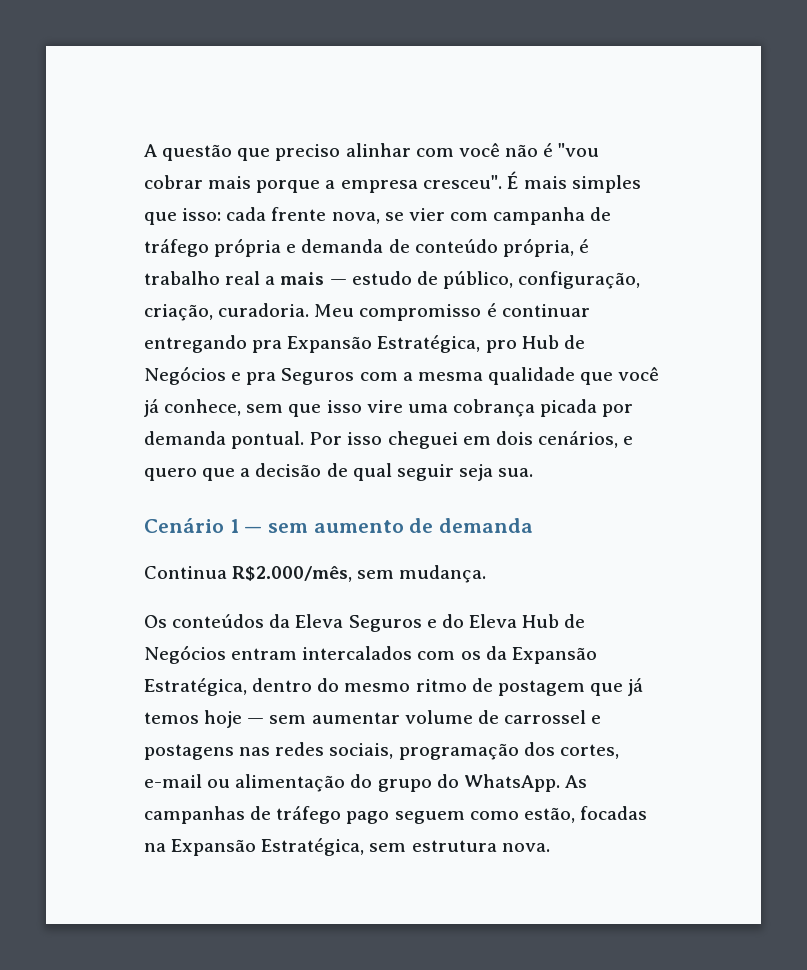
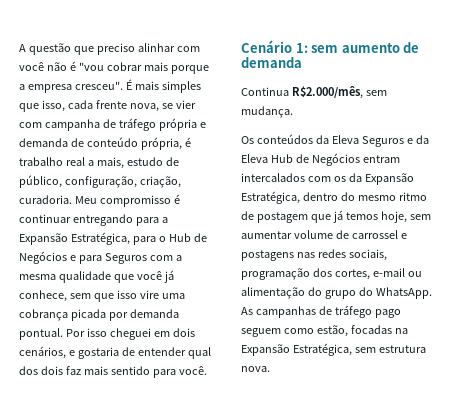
- É mais simples que isso: cada frente nova, se vier com campanha de tráfego própria e demanda de conteúdo própria, é trabalho real a mais — estudo de público, configuração, criação, curadoria.
+ É mais simples que isso, cada frente nova, se vier com campanha de tráfego própria e demanda de conteúdo própria, é trabalho real a mais, estudo de público, configuração, criação, curadoria.
- Meu compromisso é continuar entregando pra Expansão Estratégica, pro Hub de Negócios e pra Seguros com a mesma qualidade que você já conhece, sem que isso vire uma cobrança picada por demanda pontual.
+ Meu compromisso é continuar entregando para a Expansão Estratégica, para o Hub de Negócios e para Seguros com a mesma qualidade que você já conhece, sem que isso vire uma cobrança picada por demanda pontual.
- Por isso cheguei em dois cenários, e quero que a decisão de qual seguir seja sua.
+ Por isso cheguei em dois cenários, e gostaria de entender qual dos dois faz mais sentido para você.
- Cenário 1 — sem aumento de demanda
+ Cenário 1: sem aumento de demanda
- Os conteúdos da Eleva Seguros e do Eleva Hub de Negócios entram intercalados com os da Expansão Estratégica, dentro do mesmo ritmo de postagem que já temos hoje — sem aumentar volume de carrossel e postagens nas redes sociais, programação dos cortes, e-mail ou alimentação do grupo do WhatsApp.
+ Os conteúdos da Eleva Seguros e da Eleva Hub de Negócios entram intercalados com os da Expansão Estratégica, dentro do mesmo ritmo de postagem que já temos hoje, sem aumentar volume de carrossel e postagens nas redes sociais, programação dos cortes, e-mail ou alimentação do grupo do WhatsApp.

